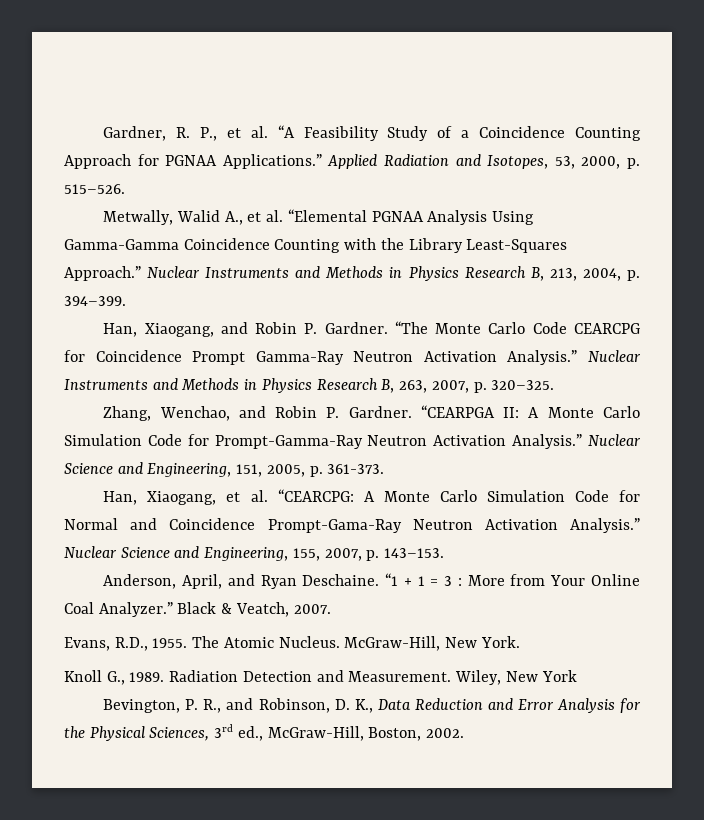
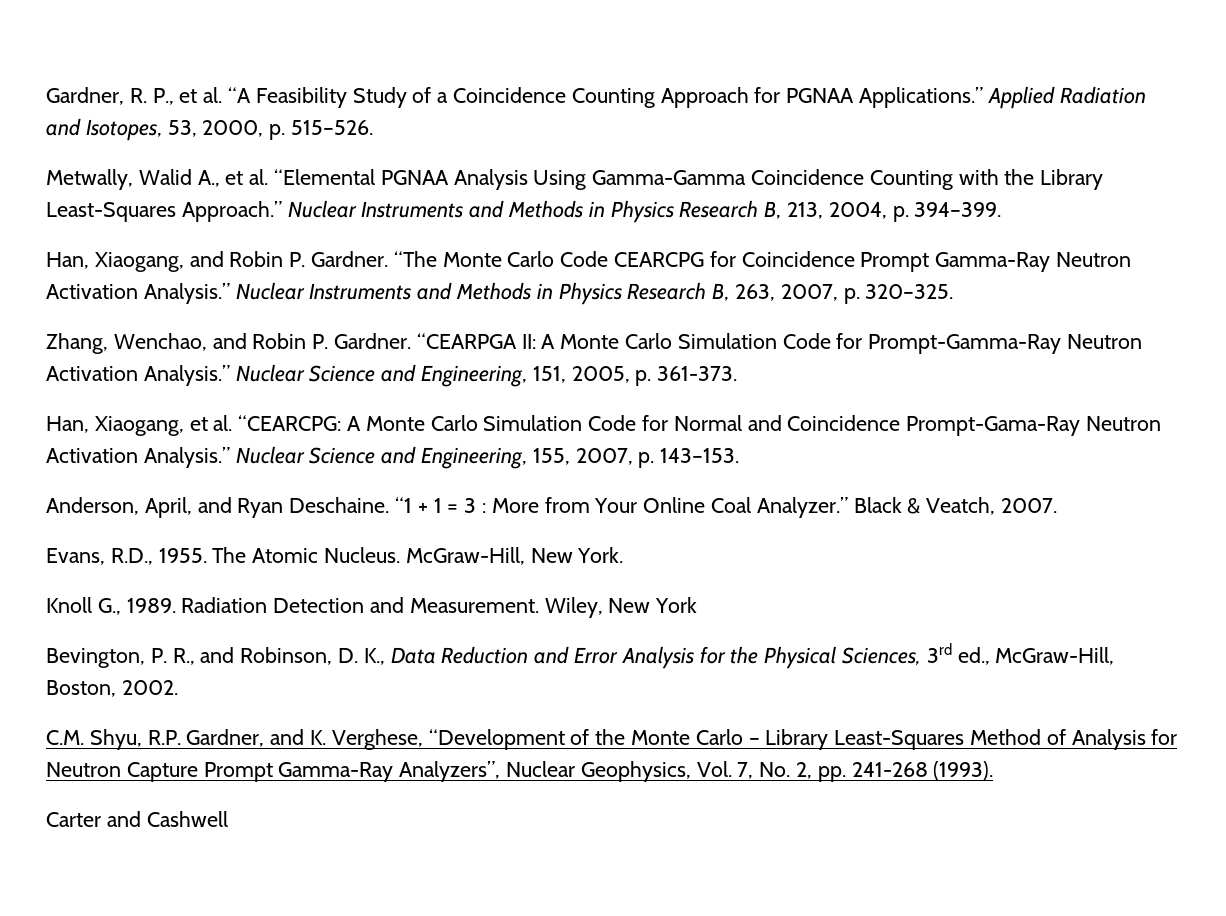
+ C.M. Shyu, R.P. Gardner, and K. Verghese, “Development of the Monte Carlo – Library Least-Squares Method of Analysis for Neutron Capture Prompt Gamma-Ray Analyzers”, Nuclear Geophysics, Vol. 7, No. 2, pp. 241-268 (1993).
+ Carter and Cashwell

